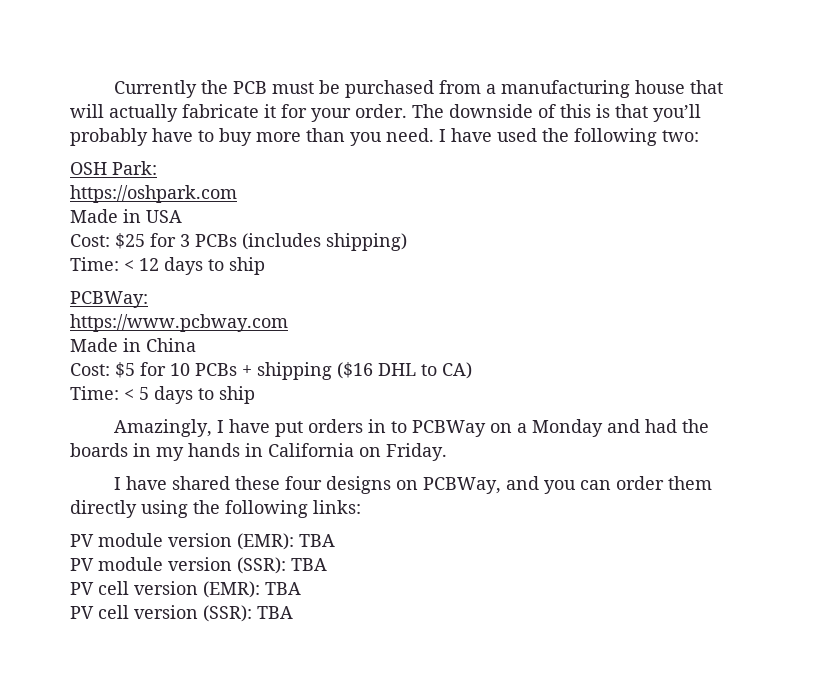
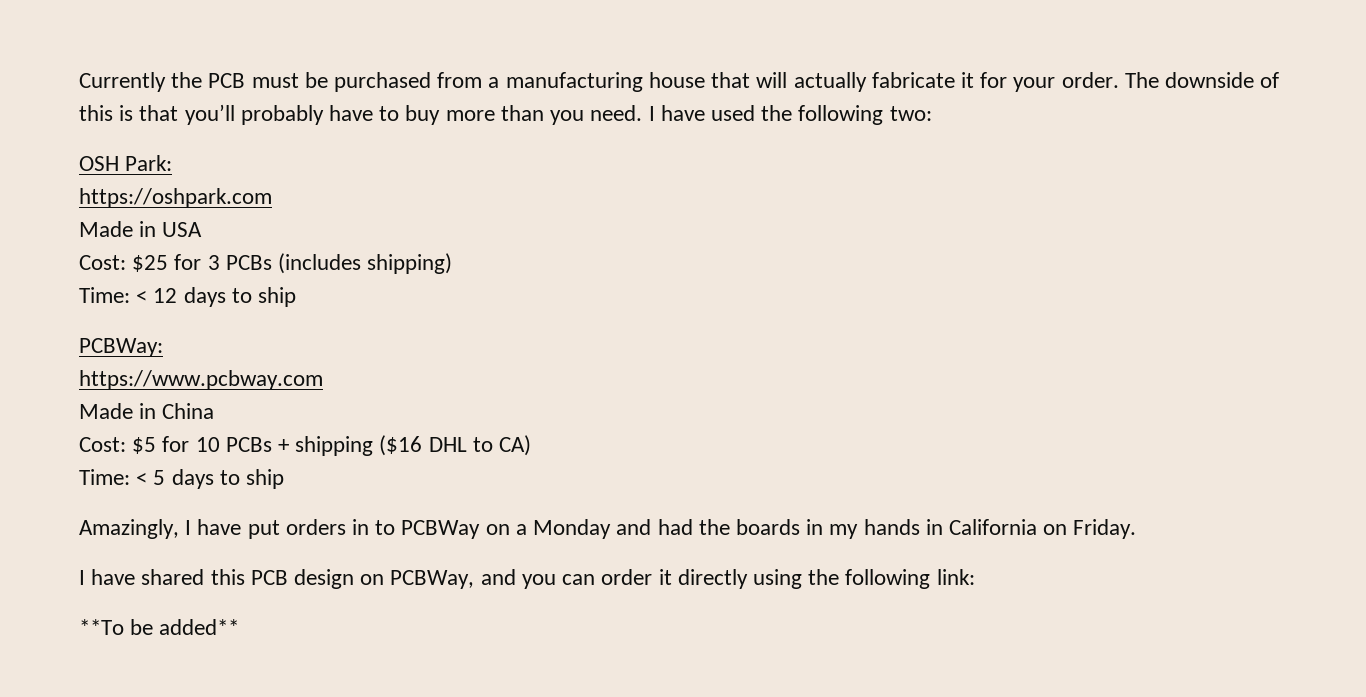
- I have shared these four designs on PCBWay, and you can order them directly using the following links:
- PV module version (EMR): TBA
- PV module version (SSR): TBA
- PV cell version (EMR): TBA
- PV cell version (SSR): TBA
+ I have shared this PCB design on PCBWay, and you can order it directly using the following link:
+ **To be added**

